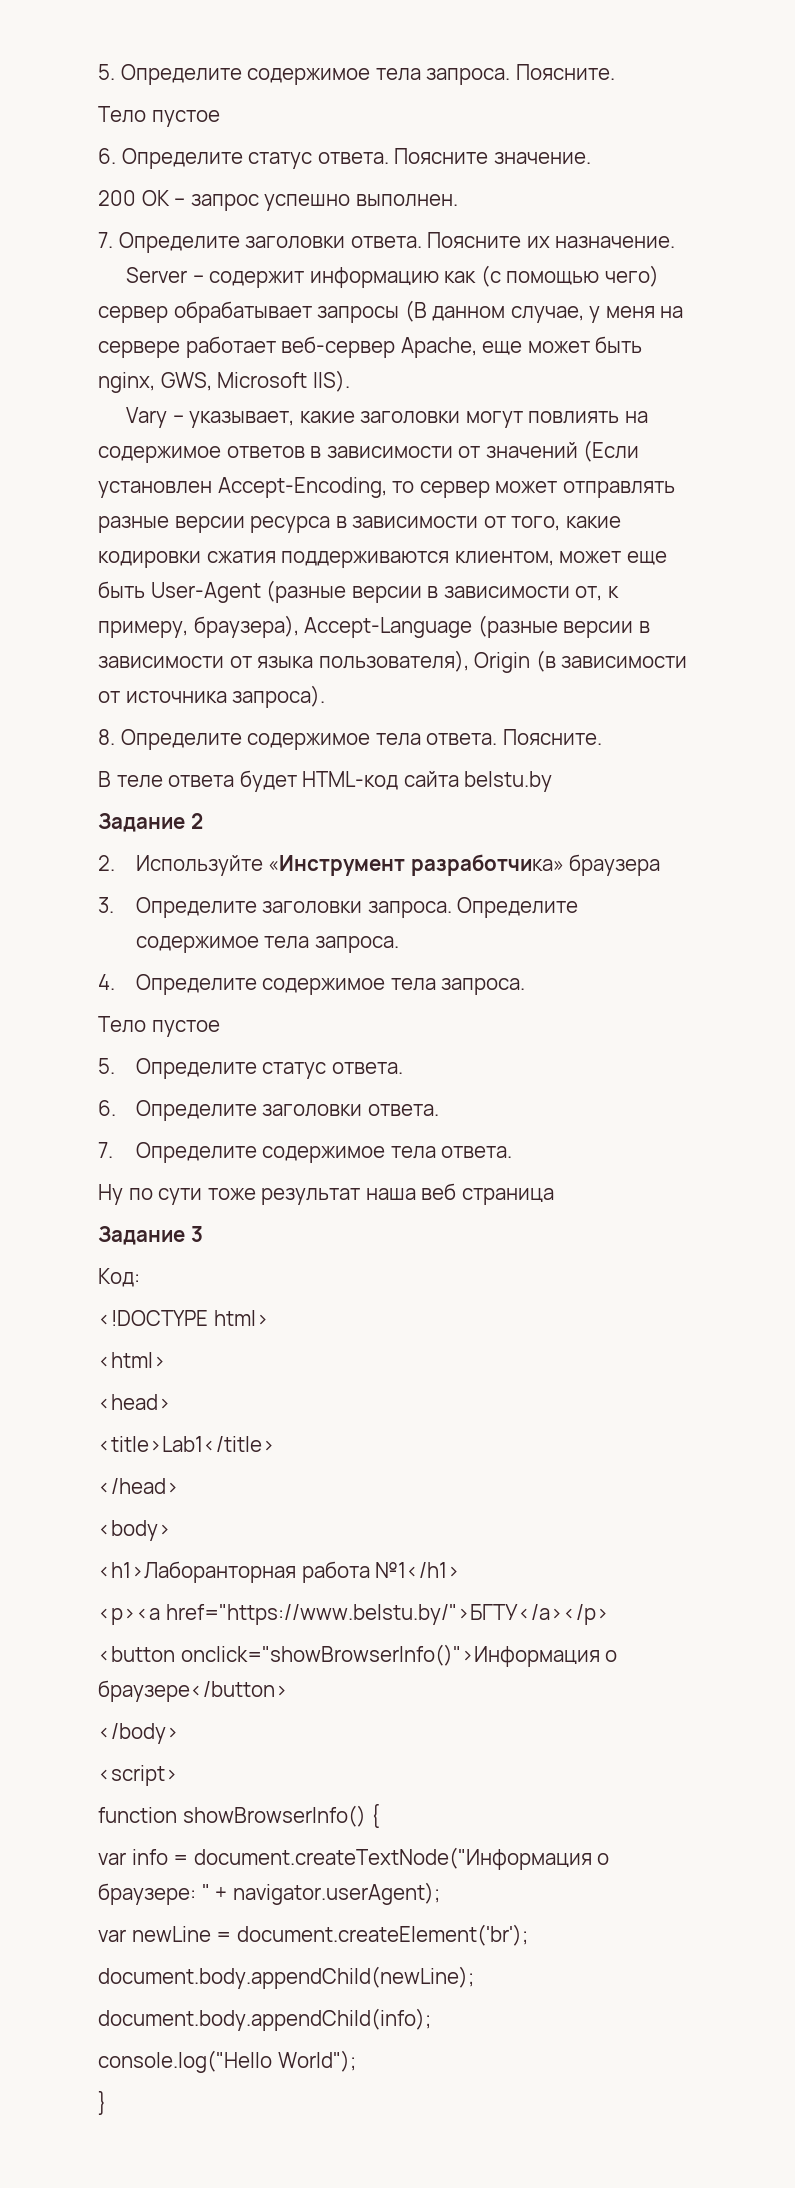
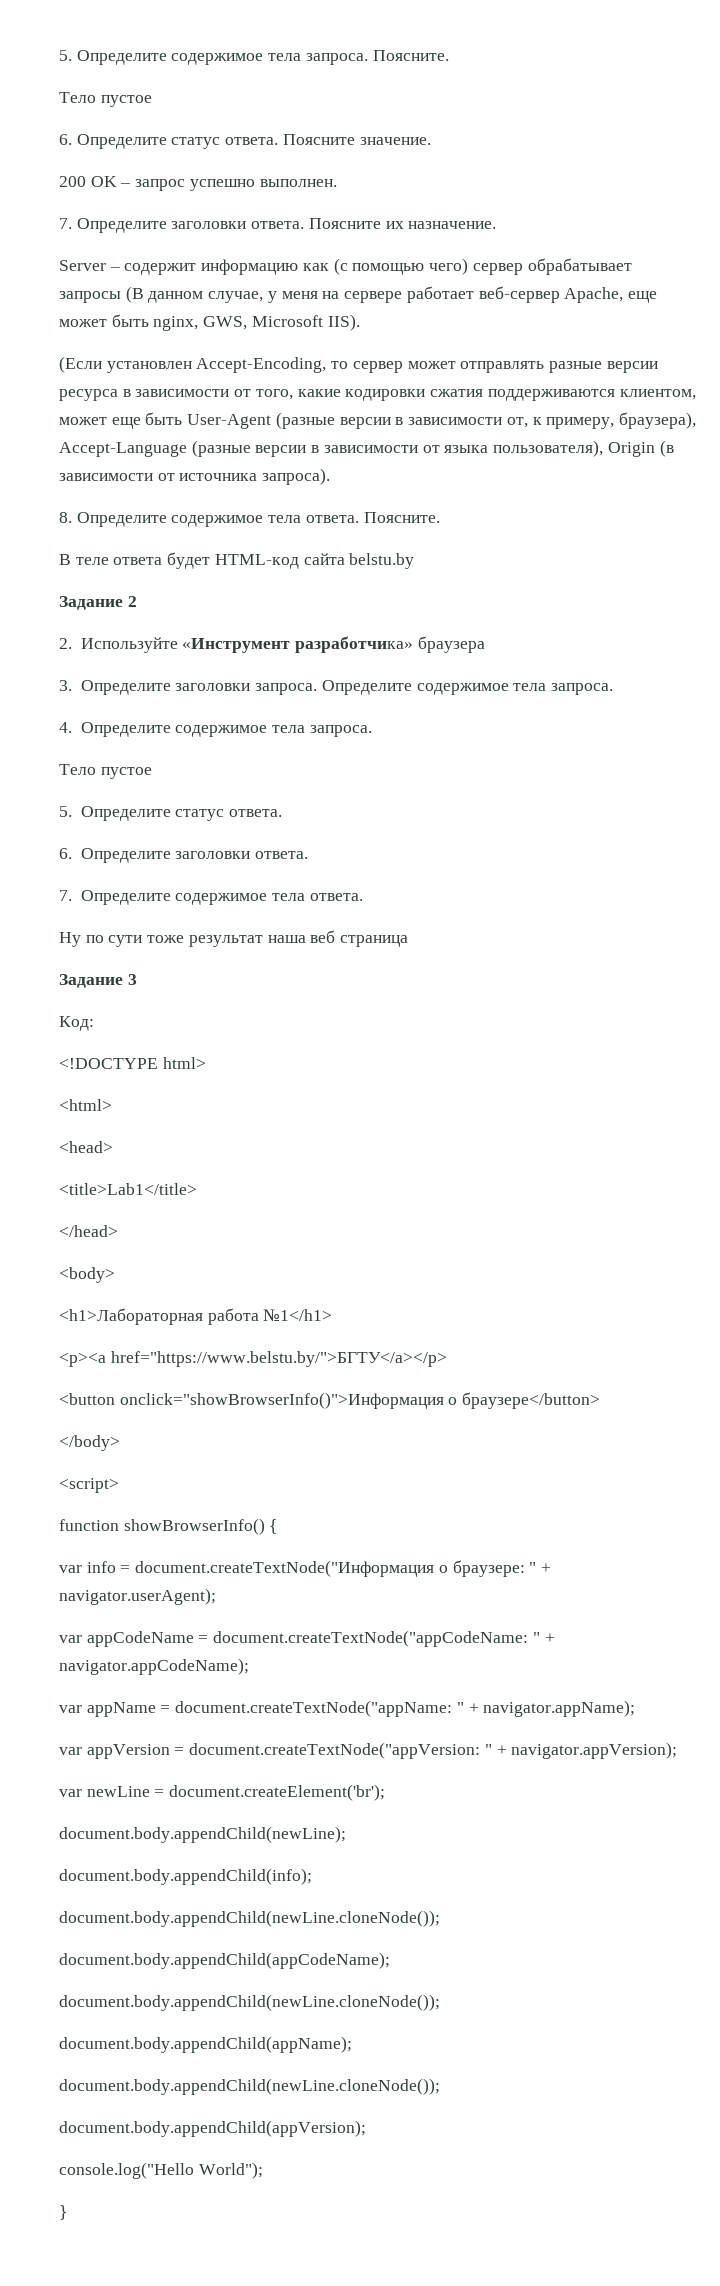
- Vary – указывает, какие заголовки могут повлиять на содержимое ответов в зависимости от значений (Если установлен Accept-Encoding, то сервер может отправлять разные версии ресурса в зависимости от того, какие кодировки сжатия поддерживаются клиентом, может еще быть User-Agent (разные версии в зависимости от, к примеру, браузера), Accept-Language (разные версии в зависимости от языка пользователя), Origin (в зависимости от источника запроса).
+ (Если установлен Accept-Encoding, то сервер может отправлять разные версии ресурса в зависимости от того, какие кодировки сжатия поддерживаются клиентом, может еще быть User-Agent (разные версии в зависимости от, к примеру, браузера), Accept-Language (разные версии в зависимости от языка пользователя), Origin (в зависимости от источника запроса).
- <h1>Лаборанторная работа №1</h1>
+ <h1>Лабораторная работа №1</h1>
+ var appCodeName = document.createTextNode("appCodeName: " + navigator.appCodeName);
+ var appName = document.createTextNode("appName: " + navigator.appName);
+ var appVersion = document.createTextNode("appVersion: " + navigator.appVersion);
  document.body.appendChild(info);
+ document.body.appendChild(newLine.cloneNode());
+ document.body.appendChild(appCodeName);
+ document.body.appendChild(newLine.cloneNode());
+ document.body.appendChild(appName);
+ document.body.appendChild(newLine.cloneNode());
+ document.body.appendChild(appVersion);

